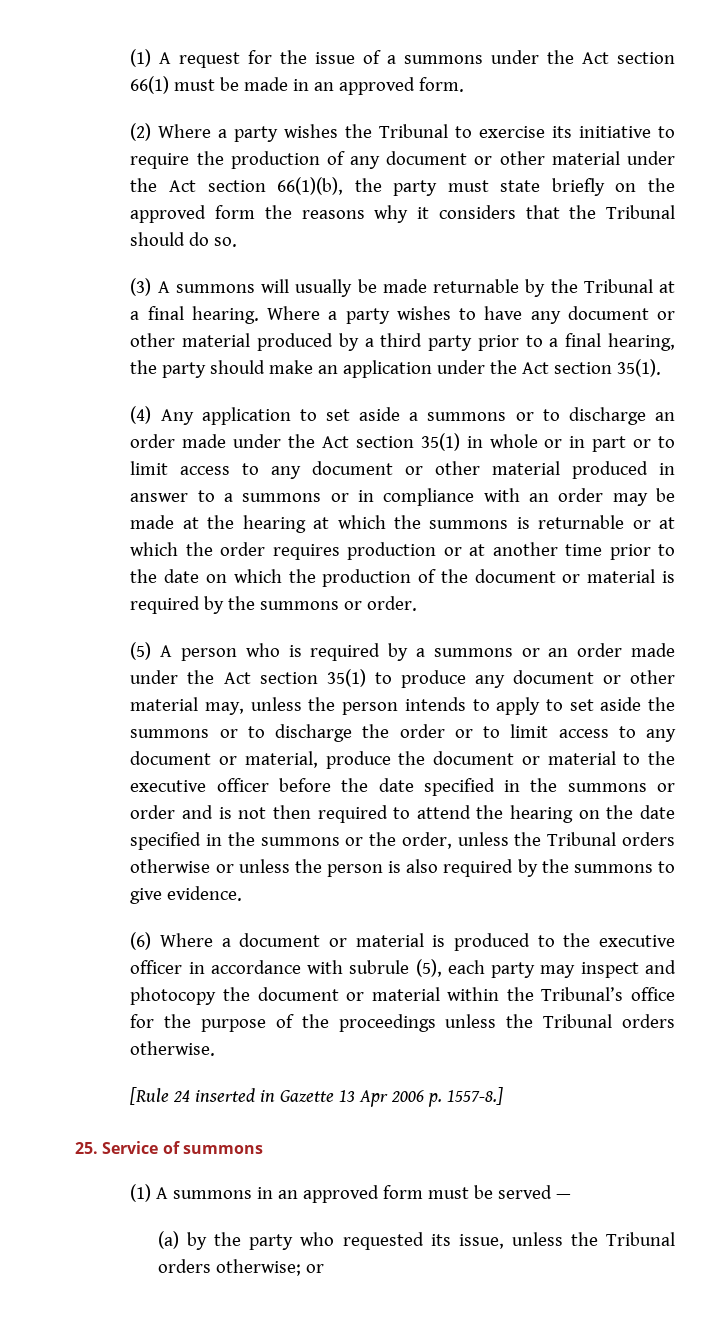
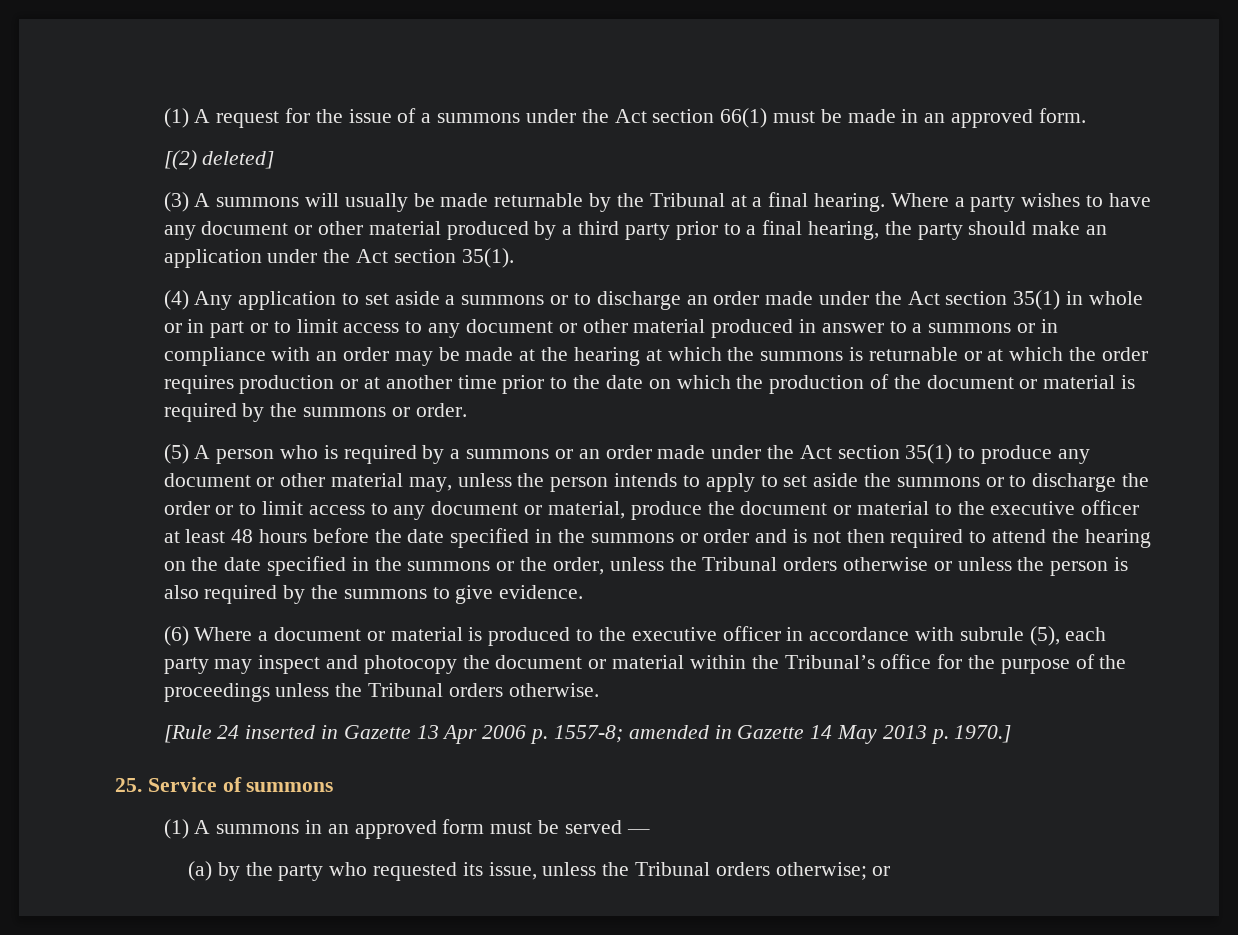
- (2) Where a party wishes the Tribunal to exercise its initiative to require the production of any document or other material under the Act section 66(1)(b), the party must state briefly on the approved form the reasons why it considers that the Tribunal should do so.
+ [(2) deleted]
- (5) A person who is required by a summons or an order made under the Act section 35(1) to produce any document or other material may, unless the person intends to apply to set aside the summons or to discharge the order or to limit access to any document or material, produce the document or material to the executive officer before the date specified in the summons or order and is not then required to attend the hearing on the date specified in the summons or the order, unless the Tribunal orders otherwise or unless the person is also required by the summons to give evidence.
+ (5) A person who is required by a summons or an order made under the Act section 35(1) to produce any document or other material may, unless the person intends to apply to set aside the summons or to discharge the order or to limit access to any document or material, produce the document or material to the executive officer at least 48 hours before the date specified in the summons or order and is not then required to attend the hearing on the date specified in the summons or the order, unless the Tribunal orders otherwise or unless the person is also required by the summons to give evidence.
- [Rule 24 inserted in Gazette 13 Apr 2006 p. 1557-8.]
+ [Rule 24 inserted in Gazette 13 Apr 2006 p. 1557-8; amended in Gazette 14 May 2013 p. 1970.]

